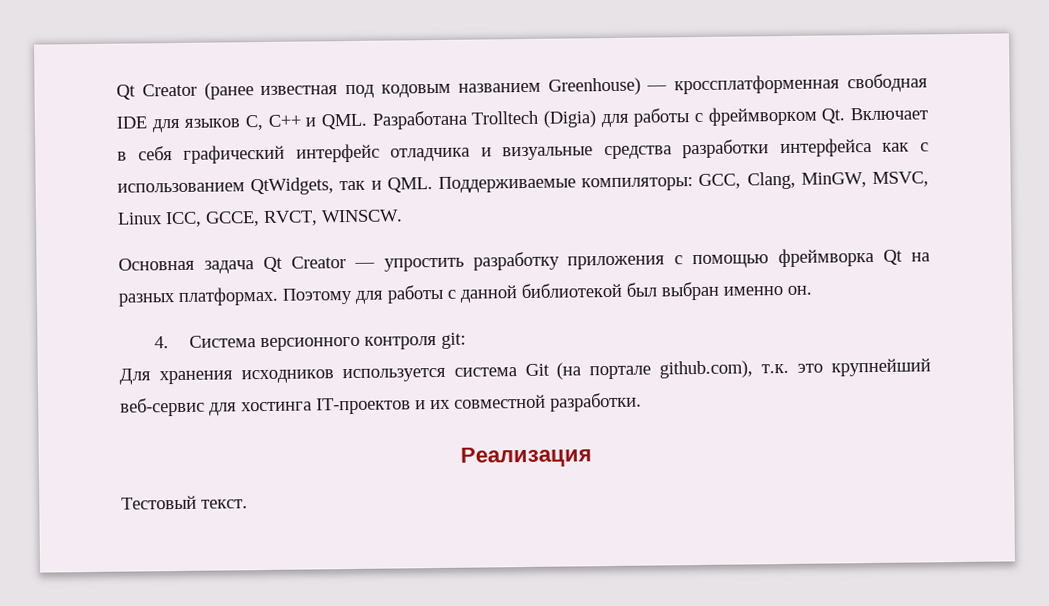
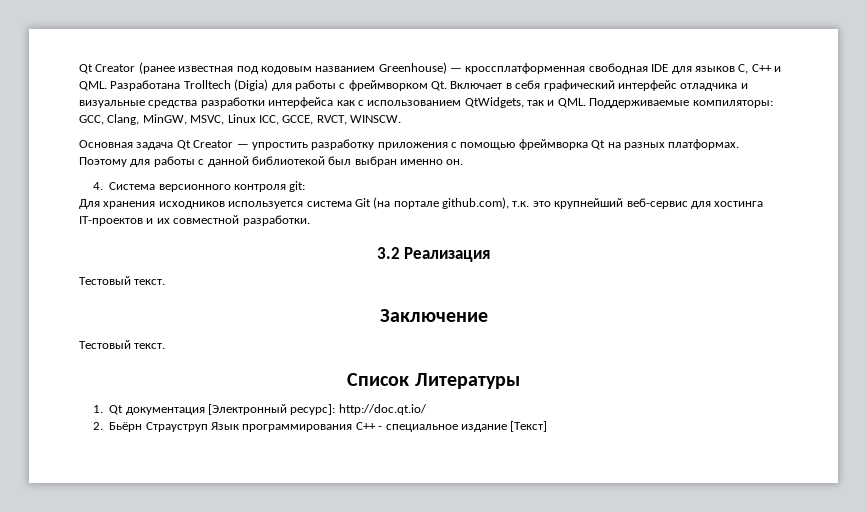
- Реализация
+ 3.2 Реализация
+ Заключение
+ Тестовый текст.
+ Список Литературы
+ 1. Qt документация [Электронный ресурс]: http://doc.qt.io/
+ 2. Бьёрн Страуструп Язык программирования C++ - специальное издание [Текст]

